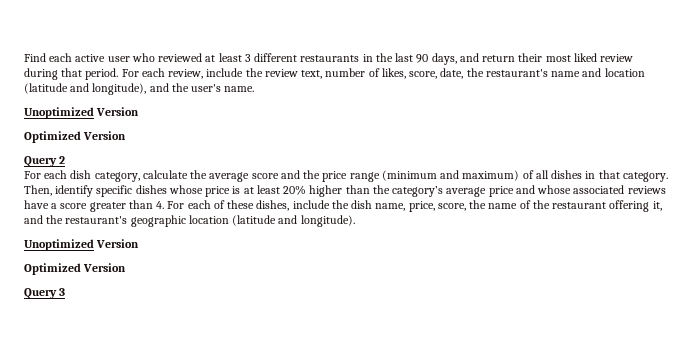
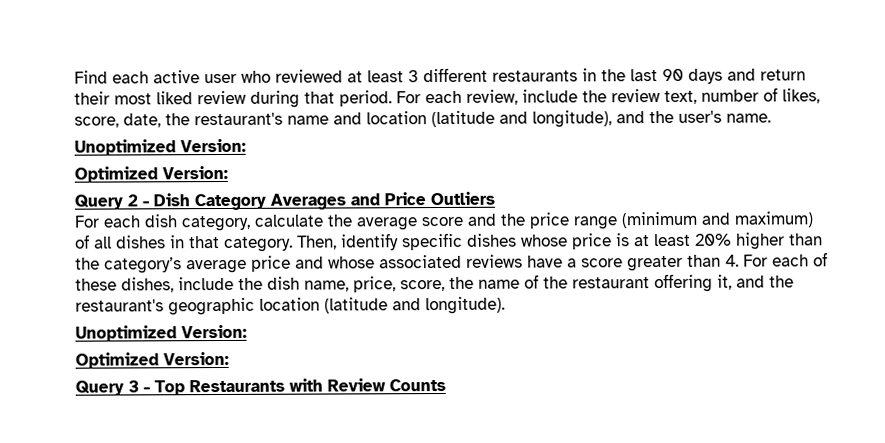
- Find each active user who reviewed at least 3 different restaurants in the last 90 days, and return their most liked review during that period.
+ Find each active user who reviewed at least 3 different restaurants in the last 90 days and return their most liked review during that period.
  For each review, include the review text, number of likes, score, date, the restaurant's name and location (latitude and longitude), and the user's name.
- Unoptimized Version
- Optimized Version
+ Unoptimized Version:
+ Optimized Version:
- Query 2
+ Query 2 - Dish Category Averages and Price Outliers
  Then, identify specific dishes whose price is at least 20% higher than the category’s average price and whose associated reviews have a score greater than 4. For each of these dishes, include the dish name, price, score, the name of the restaurant offering it, and the restaurant's geographic location (latitude and longitude).
- Unoptimized Version
- Optimized Version
+ Unoptimized Version:
+ Optimized Version:
- Query 3
+ Query 3 - Top Restaurants with Review Counts

